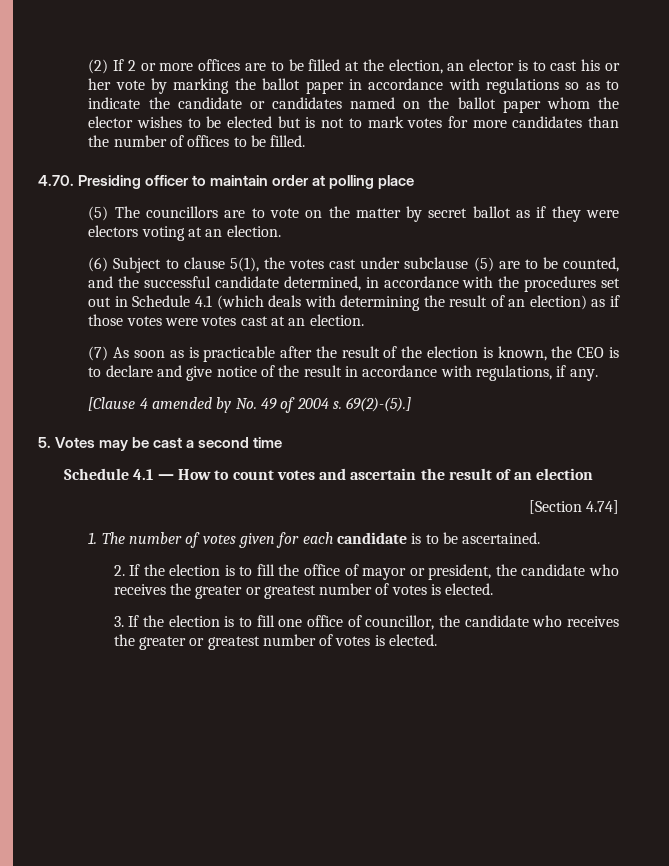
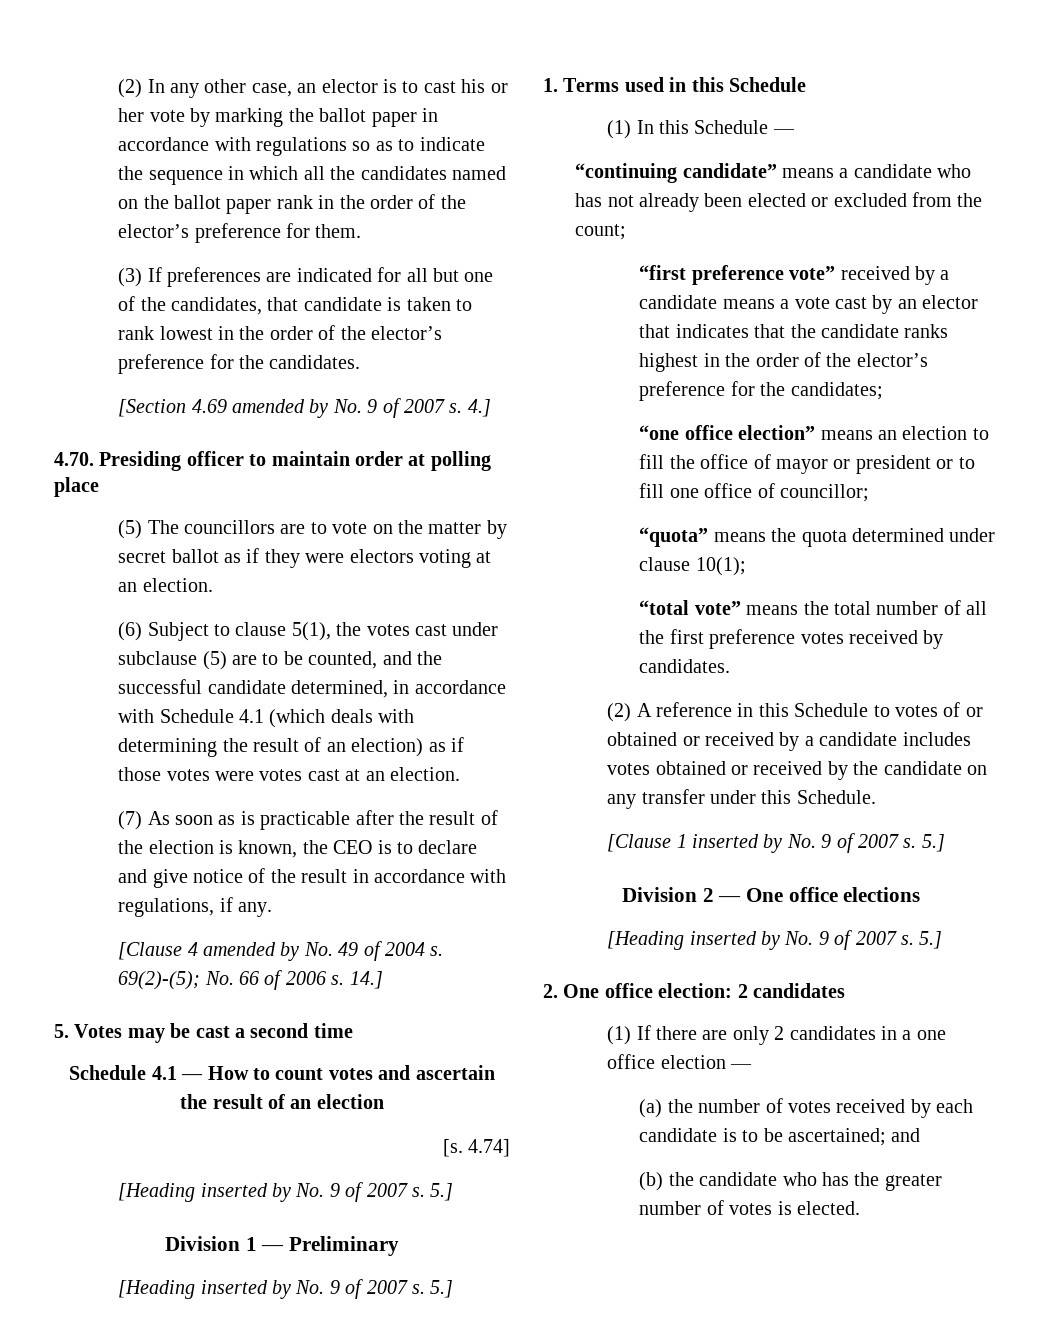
- (2) If 2 or more offices are to be filled at the election, an elector is to cast his or her vote by marking the ballot paper in accordance with regulations so as to indicate the candidate or candidates named on the ballot paper whom the elector wishes to be elected but is not to mark votes for more candidates than the number of offices to be filled.
+ (2) In any other case, an elector is to cast his or her vote by marking the ballot paper in accordance with regulations so as to indicate the sequence in which all the candidates named on the ballot paper rank in the order of the elector’s preference for them.
+ (3) If preferences are indicated for all but one of the candidates, that candidate is taken to rank lowest in the order of the elector’s preference for the candidates.
+ [Section 4.69 amended by No. 9 of 2007 s. 4.]
- (6) Subject to clause 5(1), the votes cast under subclause (5) are to be counted, and the successful candidate determined, in accordance with the procedures set out in Schedule 4.1 (which deals with determining the result of an election) as if those votes were votes cast at an election.
+ (6) Subject to clause 5(1), the votes cast under subclause (5) are to be counted, and the successful candidate determined, in accordance with Schedule 4.1 (which deals with determining the result of an election) as if those votes were votes cast at an election.
- 69(2)-(5).]
+ 69(2)-(5); No. 66 of 2006 s. 14.]
- [Section 4.74]
- 1. The number of votes given for each candidate is to be ascertained.
- 2. If the election is to fill the office of mayor or president, the candidate who receives the greater or greatest number of votes is elected.
- 3. If the election is to fill one office of councillor, the candidate who receives the greater or greatest number of votes is elected.
+ [s. 4.74]
+ [Heading inserted by No. 9 of 2007 s. 5.]
+ Division 1 — Preliminary
+ [Heading inserted by No. 9 of 2007 s. 5.]
+ 1. Terms used in this Schedule
+ (1) In this Schedule —
+ “continuing candidate” means a candidate who has not already been elected or excluded from the count;
+ “first preference vote” received by a candidate means a vote cast by an elector that indicates that the candidate ranks highest in the order of the elector’s preference for the candidates;
+ “one office election” means an election to fill the office of mayor or president or to fill one office of councillor;
+ “quota” means the quota determined under clause 10(1);
+ “total vote” means the total number of all the first preference votes received by candidates.
+ (2) A reference in this Schedule to votes of or obtained or received by a candidate includes votes obtained or received by the candidate on any transfer under this Schedule.
+ [Clause 1 inserted by No. 9 of 2007 s. 5.]
+ Division 2 — One office elections
+ [Heading inserted by No. 9 of 2007 s. 5.]
+ 2. One office election: 2 candidates
+ (1) If there are only 2 candidates in a one office election —
+ (a) the number of votes received by each candidate is to be ascertained; and
+ (b) the candidate who has the greater number of votes is elected.

